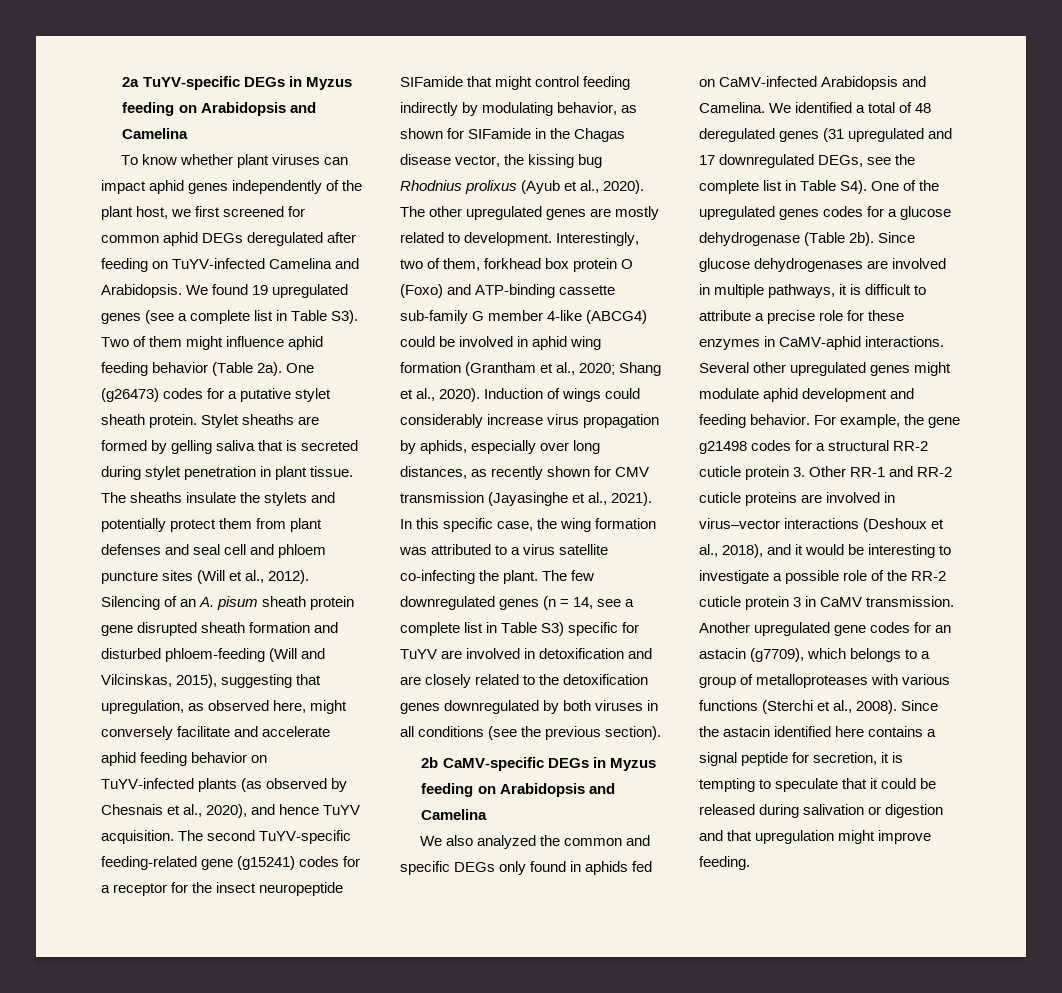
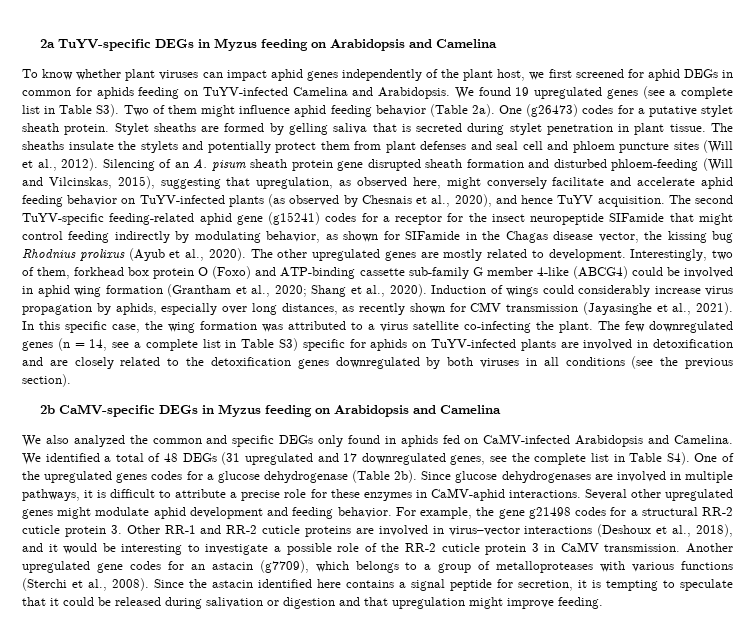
- To know whether plant viruses can impact aphid genes independently of the plant host, we first screened for common aphid DEGs deregulated after feeding on TuYV-infected Camelina and Arabidopsis.
+ To know whether plant viruses can impact aphid genes independently of the plant host, we first screened for aphid DEGs in common for aphids feeding on TuYV-infected Camelina and Arabidopsis.
- The second TuYV-specific feeding-related gene (g15241) codes for a receptor for the insect neuropeptide SIFamide that might control feeding indirectly by modulating behavior, as shown for SIFamide in the Chagas disease vector, the kissing bug Rhodnius prolixus (Ayub et al., 2020).
+ The second TuYV-specific feeding-related aphid gene (g15241) codes for a receptor for the insect neuropeptide SIFamide that might control feeding indirectly by modulating behavior, as shown for SIFamide in the Chagas disease vector, the kissing bug Rhodnius prolixus (Ayub et al., 2020).
- The few downregulated genes (n = 14, see a complete list in Table S3) specific for TuYV are involved in detoxification and are closely related to the detoxification genes downregulated by both viruses in all conditions (see the previous section).
+ The few downregulated genes (n = 14, see a complete list in Table S3) specific for aphids on TuYV-infected plants are involved in detoxification and are closely related to the detoxification genes downregulated by both viruses in all conditions (see the previous section).
- We identified a total of 48 deregulated genes (31 upregulated and 17 downregulated DEGs, see the complete list in Table S4). One of the upregulated genes codes for a glucose dehydrogenase (Table 2b).
+ We identified a total of 48 DEGs (31 upregulated and 17 downregulated genes, see the complete list in Table S4). One of the upregulated genes codes for a glucose dehydrogenase (Table 2b).

